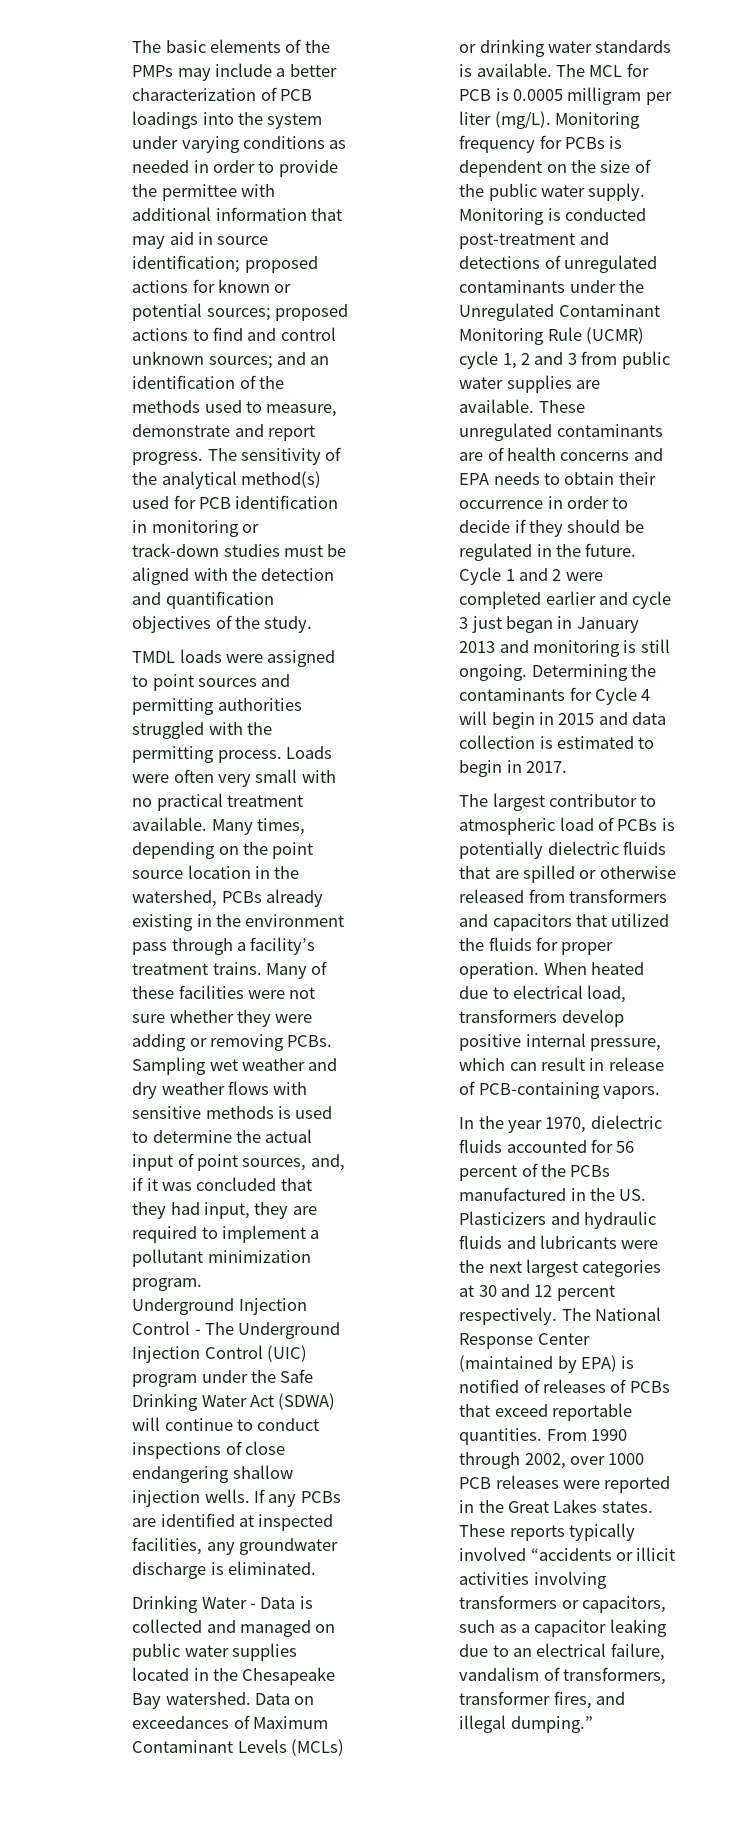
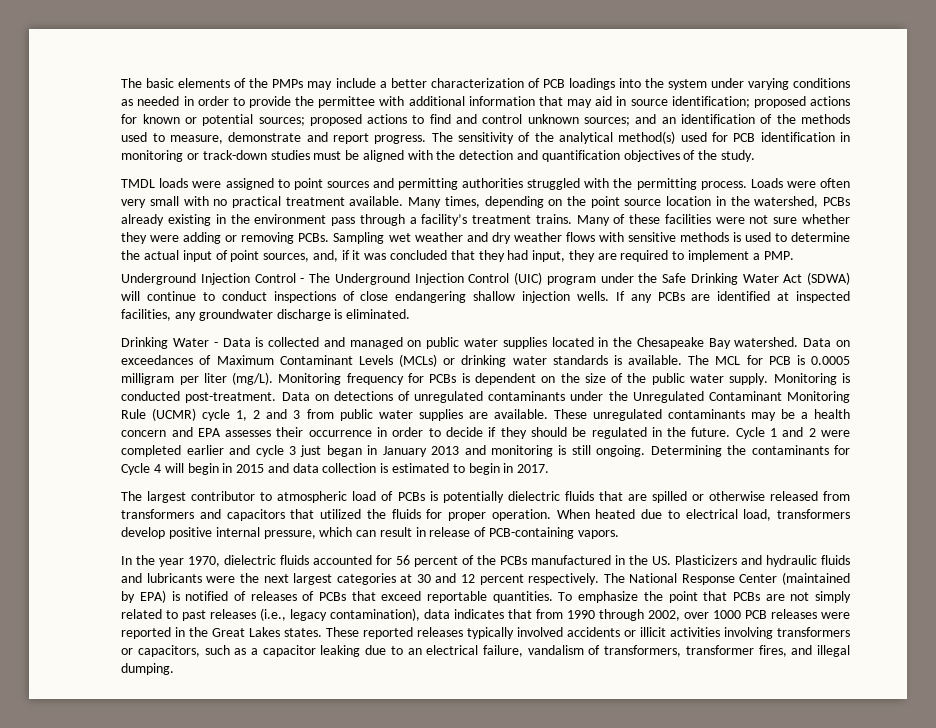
- Sampling wet weather and dry weather flows with sensitive methods is used to determine the actual input of point sources, and, if it was concluded that they had input, they are required to implement a pollutant minimization program.
+ Sampling wet weather and dry weather flows with sensitive methods is used to determine the actual input of point sources, and, if it was concluded that they had input, they are required to implement a PMP.
- Monitoring is conducted post-treatment and detections of unregulated contaminants under the Unregulated Contaminant Monitoring Rule (UCMR) cycle 1, 2 and 3 from public water supplies are available.
+ Monitoring is conducted post-treatment. Data on detections of unregulated contaminants under the Unregulated Contaminant Monitoring Rule (UCMR) cycle 1, 2 and 3 from public water supplies are available.
- These unregulated contaminants are of health concerns and EPA needs to obtain their occurrence in order to decide if they should be regulated in the future.
+ These unregulated contaminants may be a health concern and EPA assesses their occurrence in order to decide if they should be regulated in the future.
- From 1990 through 2002, over 1000 PCB releases were reported in the Great Lakes states.
+ To emphasize the point that PCBs are not simply related to past releases (i.e., legacy contamination), data indicates that from 1990 through 2002, over 1000 PCB releases were reported in the Great Lakes states.
- These reports typically involved “accidents or illicit activities involving transformers or capacitors, such as a capacitor leaking due to an electrical failure, vandalism of transformers, transformer fires, and illegal dumping.”
+ These reported releases typically involved accidents or illicit activities involving transformers or capacitors, such as a capacitor leaking due to an electrical failure, vandalism of transformers, transformer fires, and illegal dumping.

